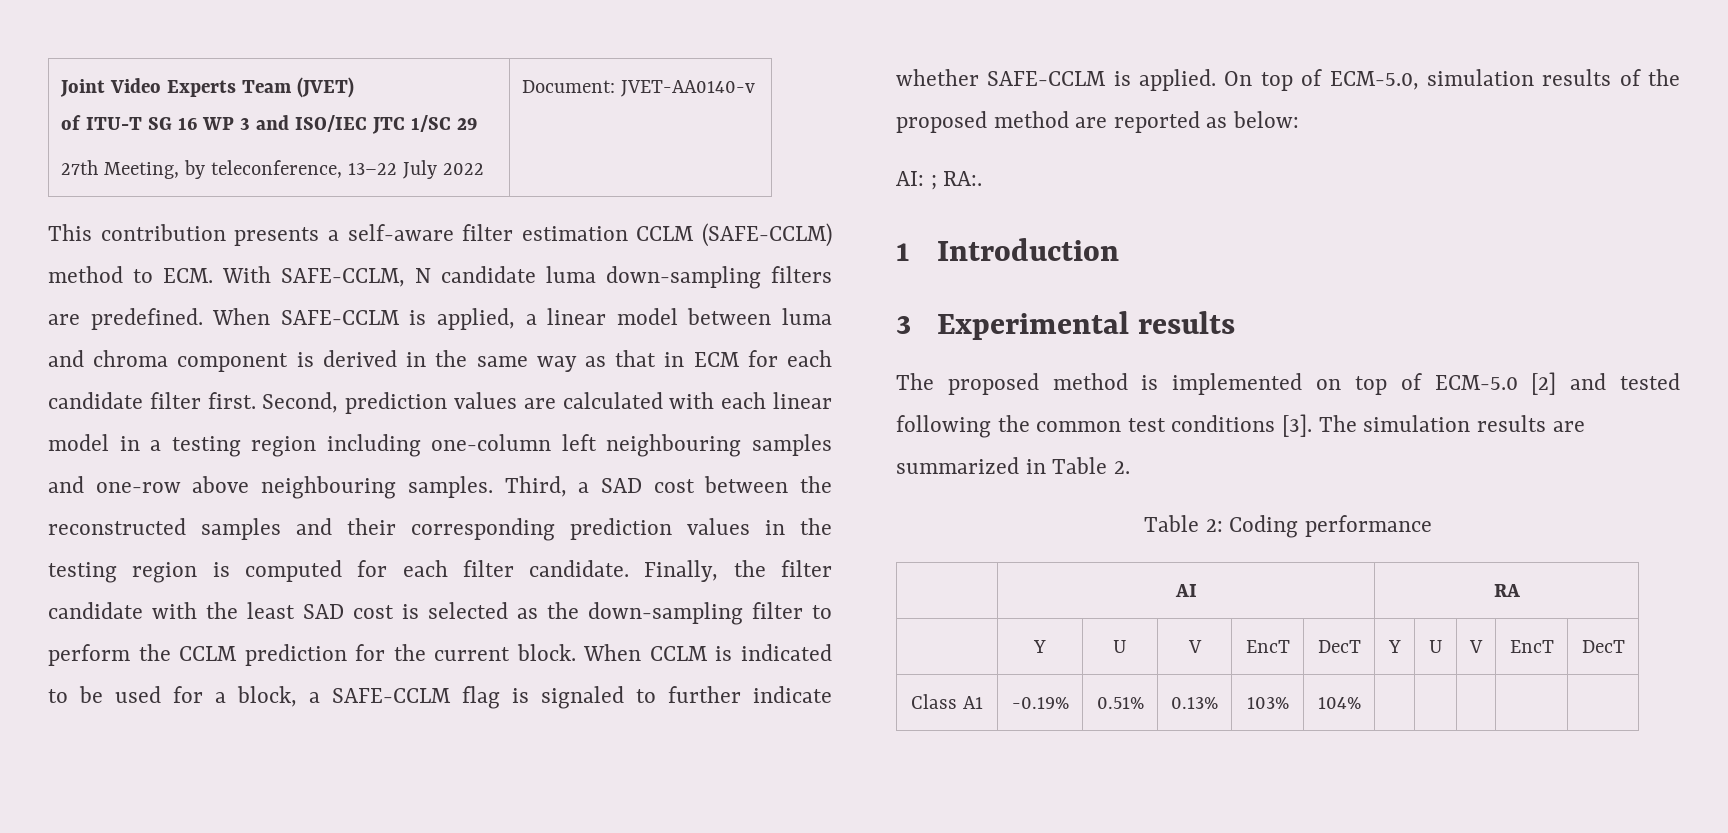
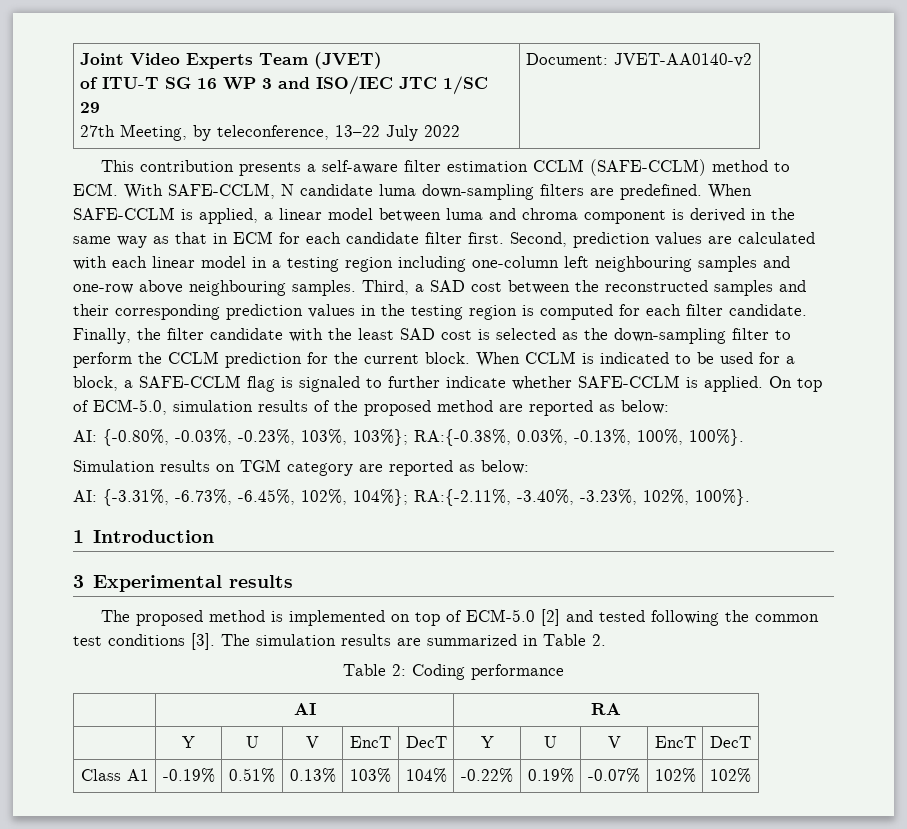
  Joint Video Experts Team (JVET)
  of ITU-T SG 16 WP 3 and ISO/IEC JTC 1/SC 29
- 27th Meeting, by teleconference, 13–22 July 2022 | Document: JVET-AA0140-v
+ 27th Meeting, by teleconference, 13–22 July 2022 | Document: JVET-AA0140-v2
- AI: ; RA:.
+ AI: {-0.80%, -0.03%, -0.23%, 103%, 103%}; RA:{-0.38%, 0.03%, -0.13%, 100%, 100%}.
+ Simulation results on TGM category are reported as below:
+ AI: {-3.31%, -6.73%, -6.45%, 102%, 104%}; RA:{-2.11%, -3.40%, -3.23%, 102%, 100%}.
- Class A1 | -0.19% | 0.51% | 0.13% | 103% | 104% | | | | |
+ Class A1 | -0.19% | 0.51% | 0.13% | 103% | 104% | -0.22% | 0.19% | -0.07% | 102% | 102%

